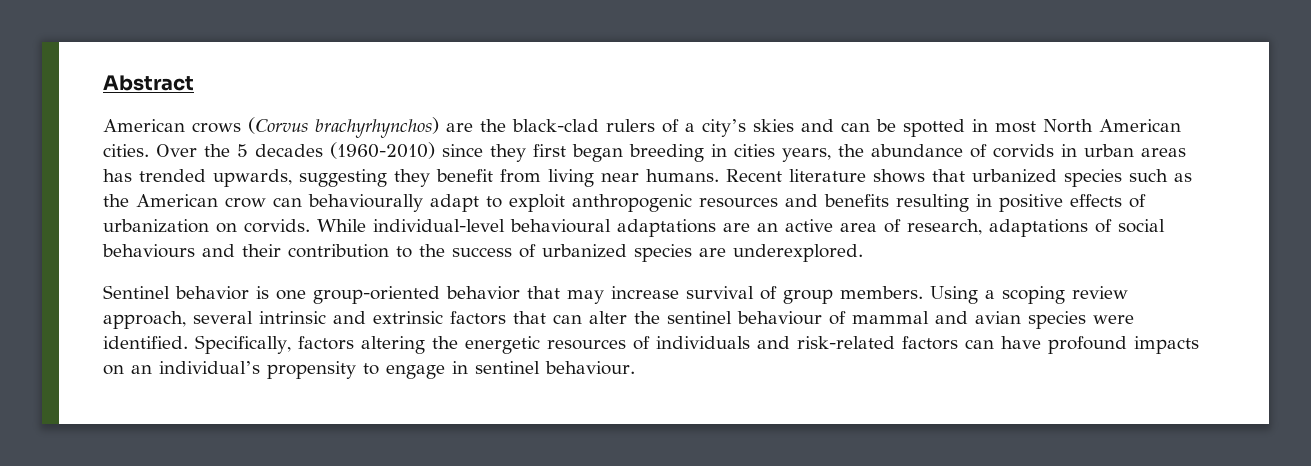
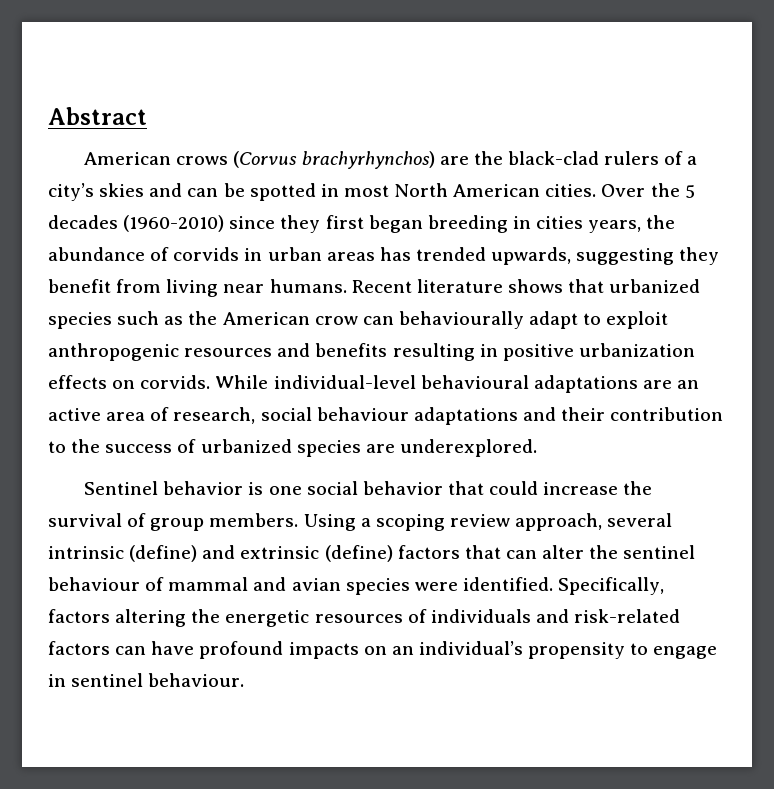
- Recent literature shows that urbanized species such as the American crow can behaviourally adapt to exploit anthropogenic resources and benefits resulting in positive effects of urbanization on corvids.
+ Recent literature shows that urbanized species such as the American crow can behaviourally adapt to exploit anthropogenic resources and benefits resulting in positive urbanization effects on corvids.
- While individual-level behavioural adaptations are an active area of research, adaptations of social behaviours and their contribution to the success of urbanized species are underexplored.
+ While individual-level behavioural adaptations are an active area of research, social behaviour adaptations and their contribution to the success of urbanized species are underexplored.
- Sentinel behavior is one group-oriented behavior that may increase survival of group members.
+ Sentinel behavior is one social behavior that could increase the survival of group members.
- Using a scoping review approach, several intrinsic and extrinsic factors that can alter the sentinel behaviour of mammal and avian species were identified.
+ Using a scoping review approach, several intrinsic (define) and extrinsic (define) factors that can alter the sentinel behaviour of mammal and avian species were identified.

